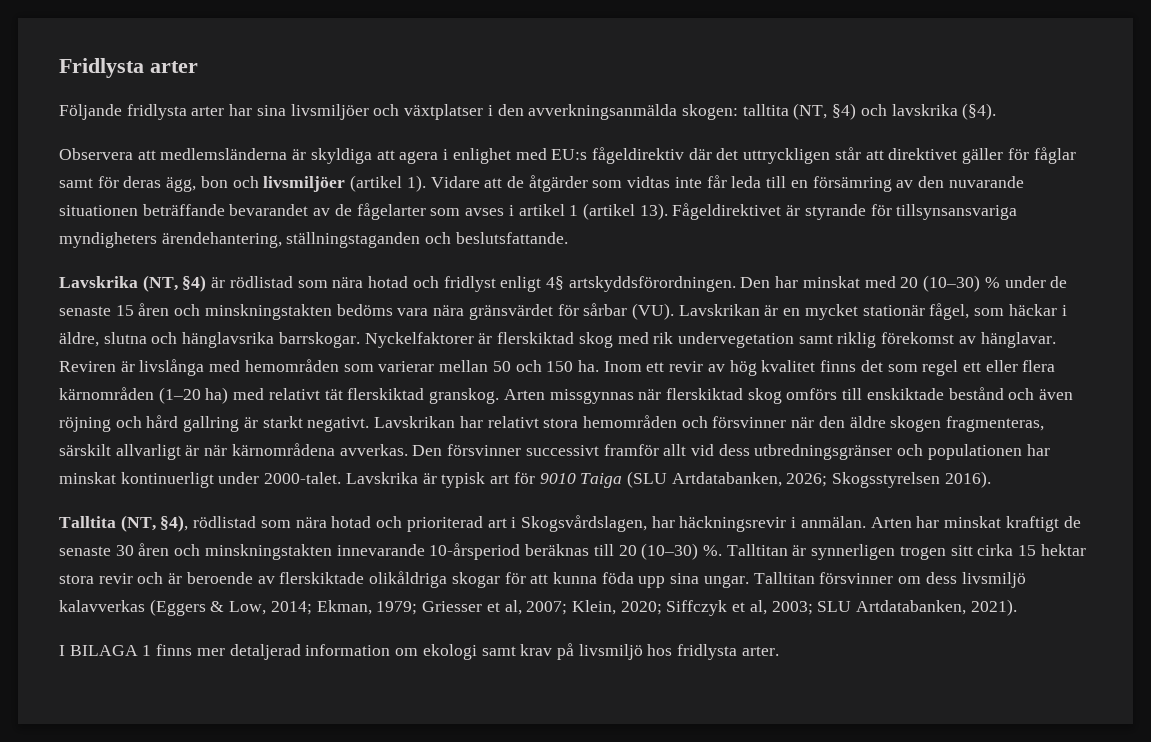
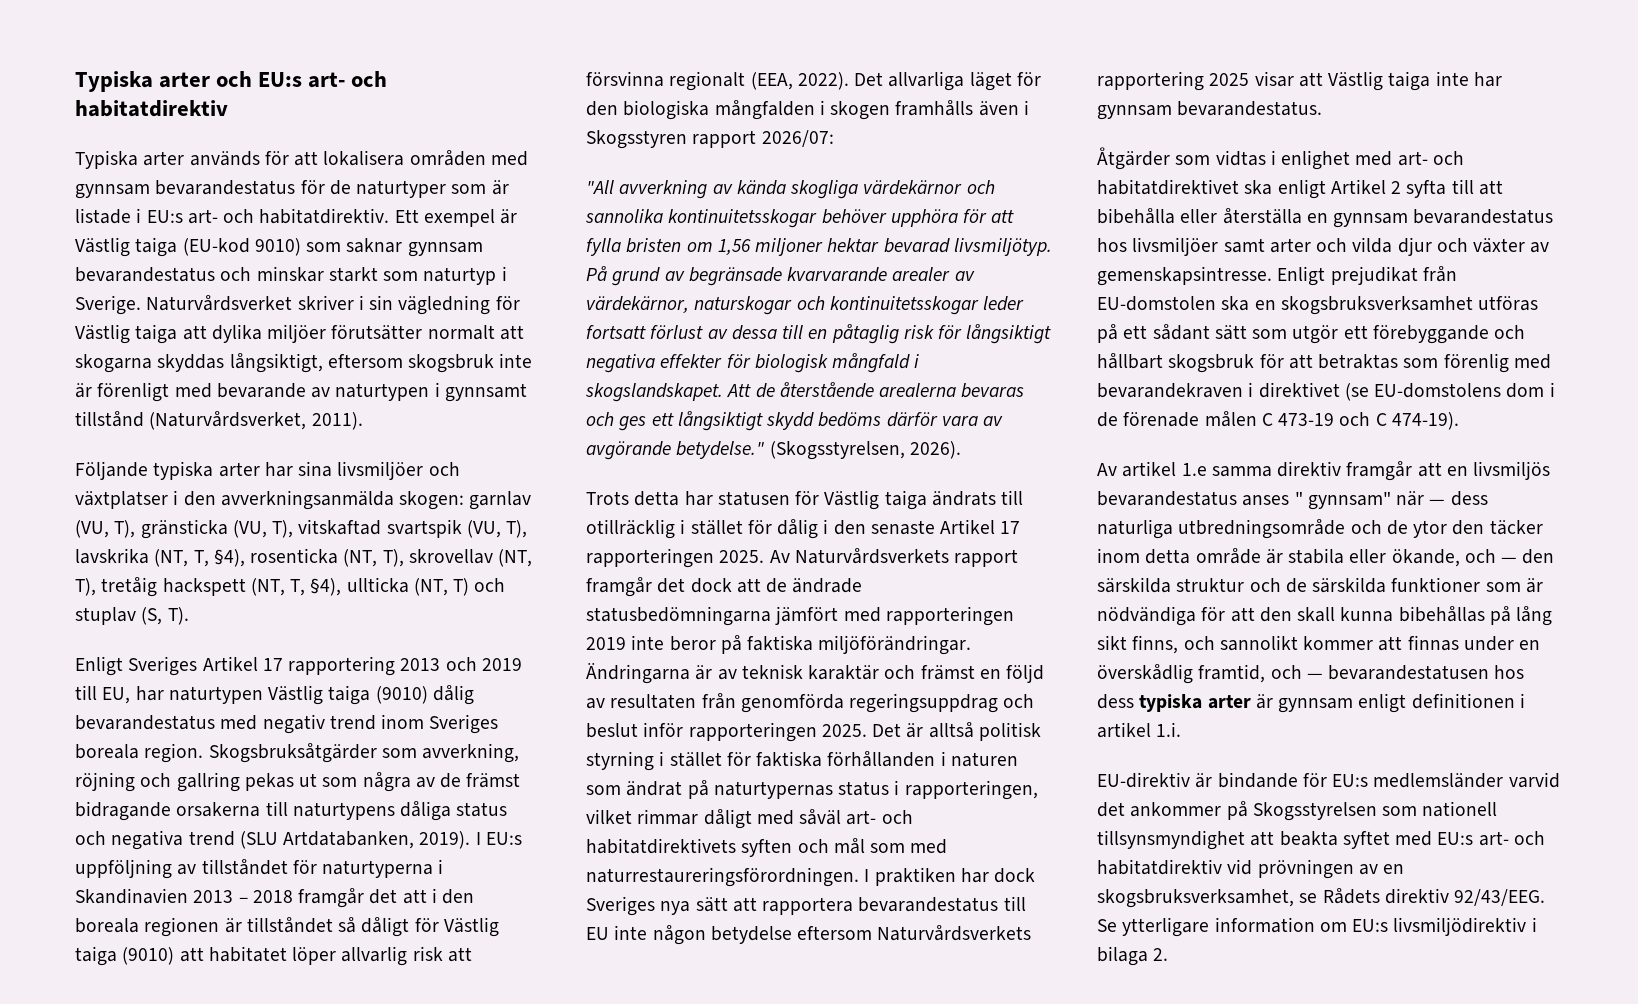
- Fridlysta arter
+ Typiska arter och EU:s art- och habitatdirektiv
+ Typiska arter används för att lokalisera områden med gynnsam bevarandestatus för de naturtyper som är listade i EU:s art- och habitatdirektiv. Ett exempel är Västlig taiga (EU-kod 9010) som saknar gynnsam bevarandestatus och minskar starkt som naturtyp i Sverige. Naturvårdsverket skriver i sin vägledning för Västlig taiga att dylika miljöer förutsätter normalt att skogarna skyddas långsiktigt, eftersom skogsbruk inte är förenligt med bevarande av naturtypen i gynnsamt tillstånd (Naturvårdsverket, 2011).
- Följande fridlysta arter har sina livsmiljöer och växtplatser i den avverkningsanmälda skogen: talltita (NT, §4) och lavskrika (§4).
- Observera att medlemsländerna är skyldiga att agera i enlighet med EU:s fågeldirektiv där det uttryckligen står att direktivet gäller för fåglar samt för deras ägg, bon och livsmiljöer (artikel 1). Vidare att de åtgärder som vidtas inte får leda till en försämring av den nuvarande situationen beträffande bevarandet av de fågelarter som avses i artikel 1 (artikel 13). Fågeldirektivet är styrande för tillsynsansvariga myndigheters ärendehantering, ställningstaganden och beslutsfattande.
- Lavskrika (NT, §4) är rödlistad som nära hotad och fridlyst enligt 4§ artskyddsförordningen. Den har minskat med 20 (10–30) % under de senaste 15 åren och minskningstakten bedöms vara nära gränsvärdet för sårbar (VU). Lavskrikan är en mycket stationär fågel, som häckar i äldre, slutna och hänglavsrika barrskogar. Nyckelfaktorer är flerskiktad skog med rik undervegetation samt riklig förekomst av hänglavar. Reviren är livslånga med hemområden som varierar mellan 50 och 150 ha. Inom ett revir av hög kvalitet finns det som regel ett eller flera kärnområden (1–20 ha) med relativt tät flerskiktad granskog. Arten missgynnas när flerskiktad skog omförs till enskiktade bestånd och även röjning och hård gallring är starkt negativt. Lavskrikan har relativt stora hemområden och försvinner när den äldre skogen fragmenteras, särskilt allvarligt är när kärnområdena avverkas. Den försvinner successivt framför allt vid dess utbredningsgränser och populationen har minskat kontinuerligt under 2000-talet. Lavskrika är typisk art för 9010 Taiga (SLU Artdatabanken, 2026; Skogsstyrelsen 2016).
- Talltita (NT, §4), rödlistad som nära hotad och prioriterad art i Skogsvårdslagen, har häckningsrevir i anmälan. Arten har minskat kraftigt de senaste 30 åren och minskningstakten innevarande 10-årsperiod beräknas till 20 (10–30) %. Talltitan är synnerligen trogen sitt cirka 15 hektar stora revir och är beroende av flerskiktade olikåldriga skogar för att kunna föda upp sina ungar. Talltitan försvinner om dess livsmiljö kalavverkas (Eggers & Low, 2014; Ekman, 1979; Griesser et al, 2007; Klein, 2020; Siffczyk et al, 2003; SLU Artdatabanken, 2021).
- I BILAGA 1 finns mer detaljerad information om ekologi samt krav på livsmiljö hos fridlysta arter.
+ Följande typiska arter har sina livsmiljöer och växtplatser i den avverkningsanmälda skogen: garnlav (VU, T), gränsticka (VU, T), vitskaftad svartspik (VU, T), lavskrika (NT, T, §4), rosenticka (NT, T), skrovellav (NT, T), tretåig hackspett (NT, T, §4), ullticka (NT, T) och stuplav (S, T).
+ Enligt Sveriges Artikel 17 rapportering 2013 och 2019 till EU, har naturtypen Västlig taiga (9010) dålig bevarandestatus med negativ trend inom Sveriges boreala region. Skogsbruksåtgärder som avverkning, röjning och gallring pekas ut som några av de främst bidragande orsakerna till naturtypens dåliga status och negativa trend (SLU Artdatabanken, 2019). I EU:s uppföljning av tillståndet för naturtyperna i Skandinavien 2013 – 2018 framgår det att i den boreala regionen är tillståndet så dåligt för Västlig taiga (9010) att habitatet löper allvarlig risk att försvinna regionalt (EEA, 2022). Det allvarliga läget för den biologiska mångfalden i skogen framhålls även i Skogsstyren rapport 2026/07:
+ "All avverkning av kända skogliga värdekärnor och sannolika kontinuitetsskogar behöver upphöra för att fylla bristen om 1,56 miljoner hektar bevarad livsmiljötyp. På grund av begränsade kvarvarande arealer av värdekärnor, naturskogar och kontinuitetsskogar leder fortsatt förlust av dessa till en påtaglig risk för långsiktigt negativa effekter för biologisk mångfald i skogslandskapet. Att de återstående arealerna bevaras och ges ett långsiktigt skydd bedöms därför vara av avgörande betydelse." (Skogsstyrelsen, 2026).
+ Trots detta har statusen för Västlig taiga ändrats till otillräcklig i stället för dålig i den senaste Artikel 17 rapporteringen 2025. Av Naturvårdsverkets rapport framgår det dock att de ändrade statusbedömningarna jämfört med rapporteringen 2019 inte beror på faktiska miljöförändringar. Ändringarna är av teknisk karaktär och främst en följd av resultaten från genomförda regeringsuppdrag och beslut inför rapporteringen 2025. Det är alltså politisk styrning i stället för faktiska förhållanden i naturen som ändrat på naturtypernas status i rapporteringen, vilket rimmar dåligt med såväl art- och habitatdirektivets syften och mål som med naturrestaureringsförordningen. I praktiken har dock Sveriges nya sätt att rapportera bevarandestatus till EU inte någon betydelse eftersom Naturvårdsverkets rapportering 2025 visar att Västlig taiga inte har gynnsam bevarandestatus.
+ Åtgärder som vidtas i enlighet med art- och habitatdirektivet ska enligt Artikel 2 syfta till att bibehålla eller återställa en gynnsam bevarandestatus hos livsmiljöer samt arter och vilda djur och växter av gemenskapsintresse. Enligt prejudikat från EU-domstolen ska en skogsbruksverksamhet utföras på ett sådant sätt som utgör ett förebyggande och hållbart skogsbruk för att betraktas som förenlig med bevarandekraven i direktivet (se EU-domstolens dom i de förenade målen C 473-19 och C 474-19).
+ Av artikel 1.e samma direktiv framgår att en livsmiljös bevarandestatus anses " gynnsam" när — dess naturliga utbredningsområde och de ytor den täcker inom detta område är stabila eller ökande, och — den särskilda struktur och de särskilda funktioner som är nödvändiga för att den skall kunna bibehållas på lång sikt finns, och sannolikt kommer att finnas under en överskådlig framtid, och — bevarandestatusen hos dess typiska arter är gynnsam enligt definitionen i artikel 1.i.
+ EU-direktiv är bindande för EU:s medlemsländer varvid det ankommer på Skogsstyrelsen som nationell tillsynsmyndighet att beakta syftet med EU:s art- och habitatdirektiv vid prövningen av en skogsbruksverksamhet, se Rådets direktiv 92/43/EEG. Se ytterligare information om EU:s livsmiljödirektiv i bilaga 2.

